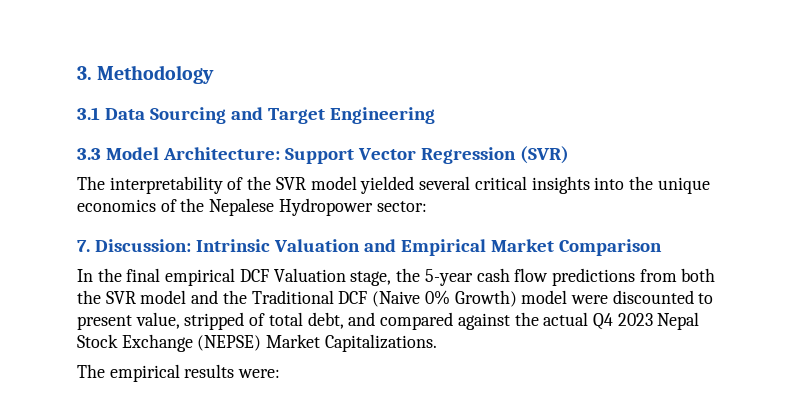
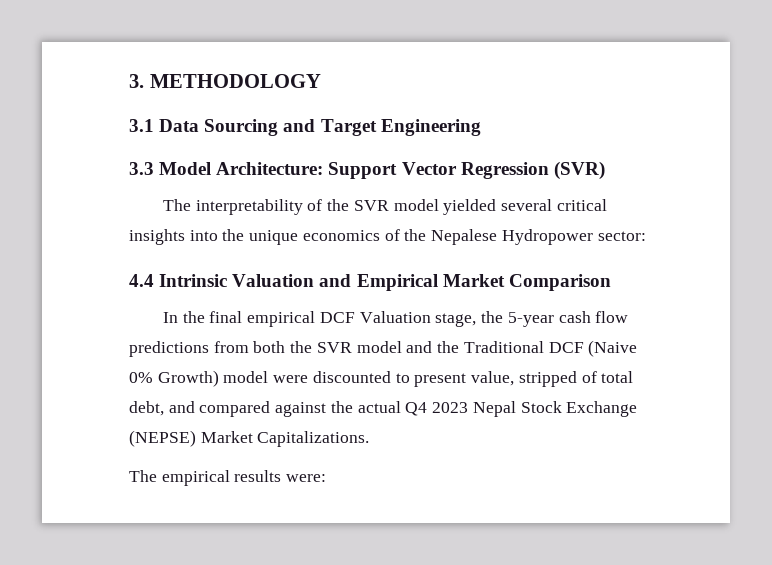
- 3. Methodology
+ 3. METHODOLOGY
- 7. Discussion: Intrinsic Valuation and Empirical Market Comparison
+ 4.4 Intrinsic Valuation and Empirical Market Comparison

